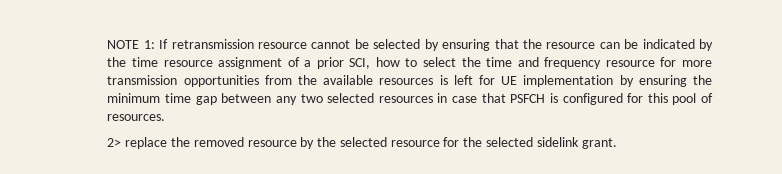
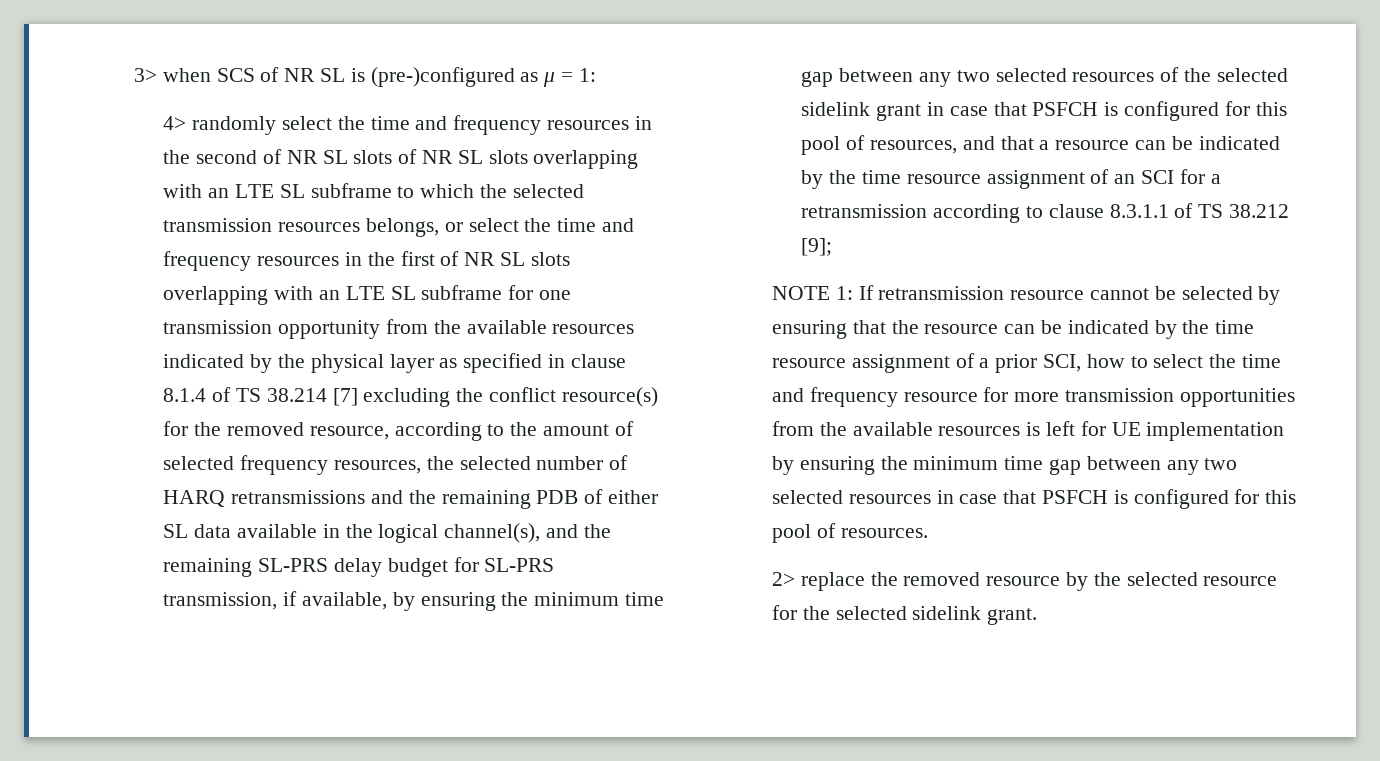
+ 3> when SCS of NR SL is (pre-)configured as μ = 1:
+ 4> randomly select the time and frequency resources in the second of NR SL slots of NR SL slots overlapping with an LTE SL subframe to which the selected transmission resources belongs, or select the time and frequency resources in the first of NR SL slots overlapping with an LTE SL subframe for one transmission opportunity from the available resources indicated by the physical layer as specified in clause 8.1.4 of TS 38.214 [7] excluding the conflict resource(s) for the removed resource, according to the amount of selected frequency resources, the selected number of HARQ retransmissions and the remaining PDB of either SL data available in the logical channel(s), and the remaining SL-PRS delay budget for SL-PRS transmission, if available, by ensuring the minimum time gap between any two selected resources of the selected sidelink grant in case that PSFCH is configured for this pool of resources, and that a resource can be indicated by the time resource assignment of an SCI for a retransmission according to clause 8.3.1.1 of TS 38.212 [9];

